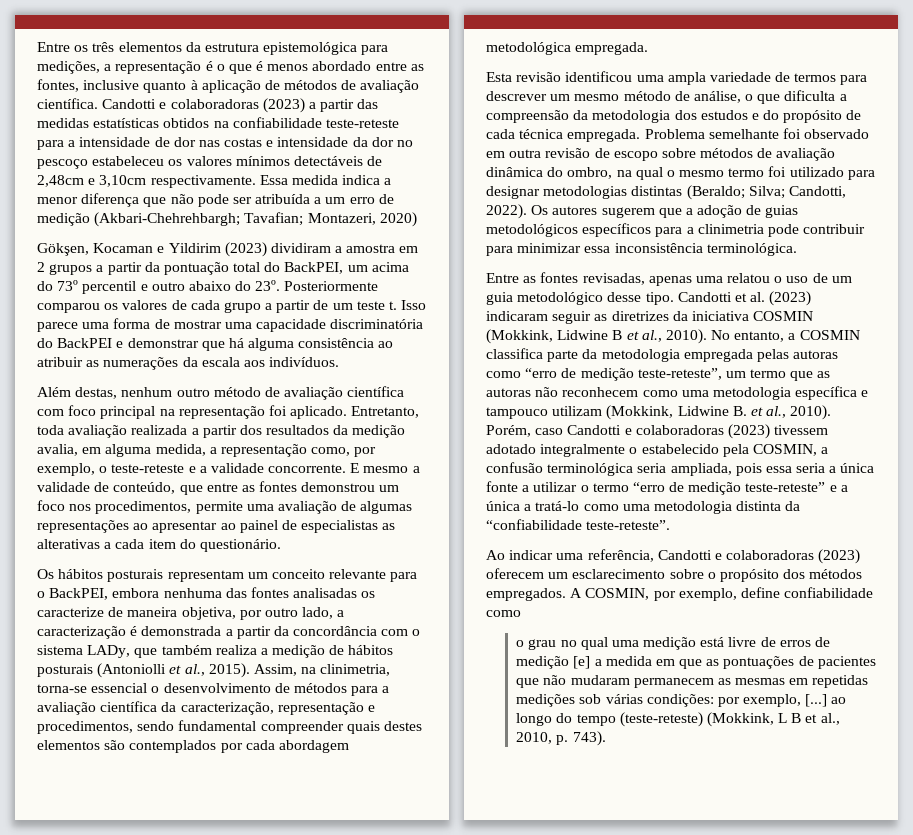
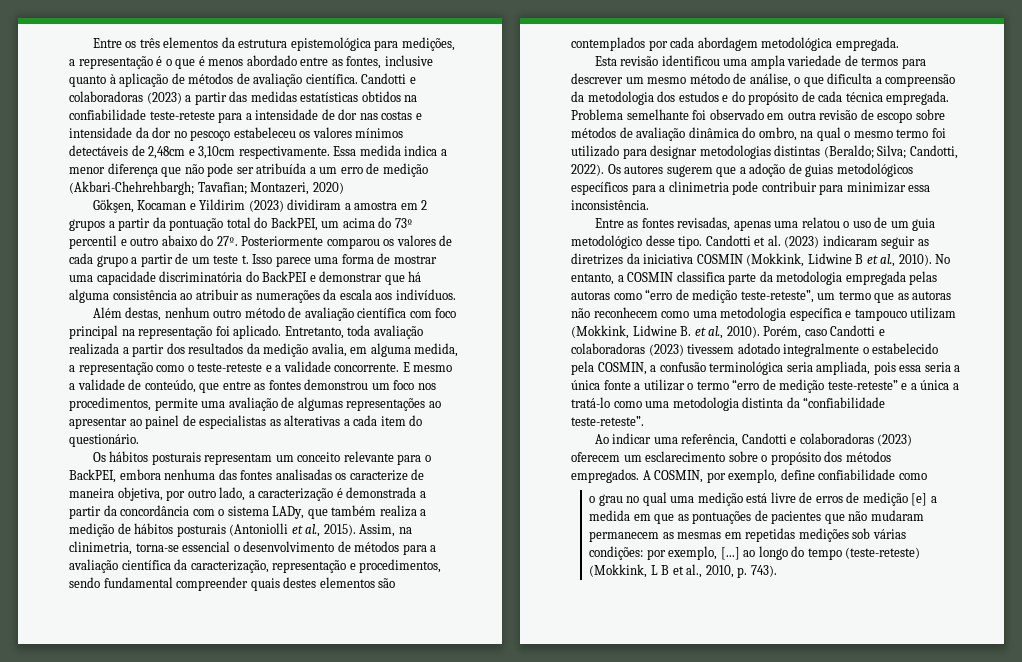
- Gökşen, Kocaman e Yildirim (2023) dividiram a amostra em 2 grupos a partir da pontuação total do BackPEI, um acima do 73º percentil e outro abaixo do 23º.
+ Gökşen, Kocaman e Yildirim (2023) dividiram a amostra em 2 grupos a partir da pontuação total do BackPEI, um acima do 73º percentil e outro abaixo do 27º.
- Entretanto, toda avaliação realizada a partir dos resultados da medição avalia, em alguma medida, a representação como, por exemplo, o teste-reteste e a validade concorrente.
+ Entretanto, toda avaliação realizada a partir dos resultados da medição avalia, em alguma medida, a representação como o teste-reteste e a validade concorrente.
- Os autores sugerem que a adoção de guias metodológicos específicos para a clinimetria pode contribuir para minimizar essa inconsistência terminológica.
+ Os autores sugerem que a adoção de guias metodológicos específicos para a clinimetria pode contribuir para minimizar essa inconsistência.

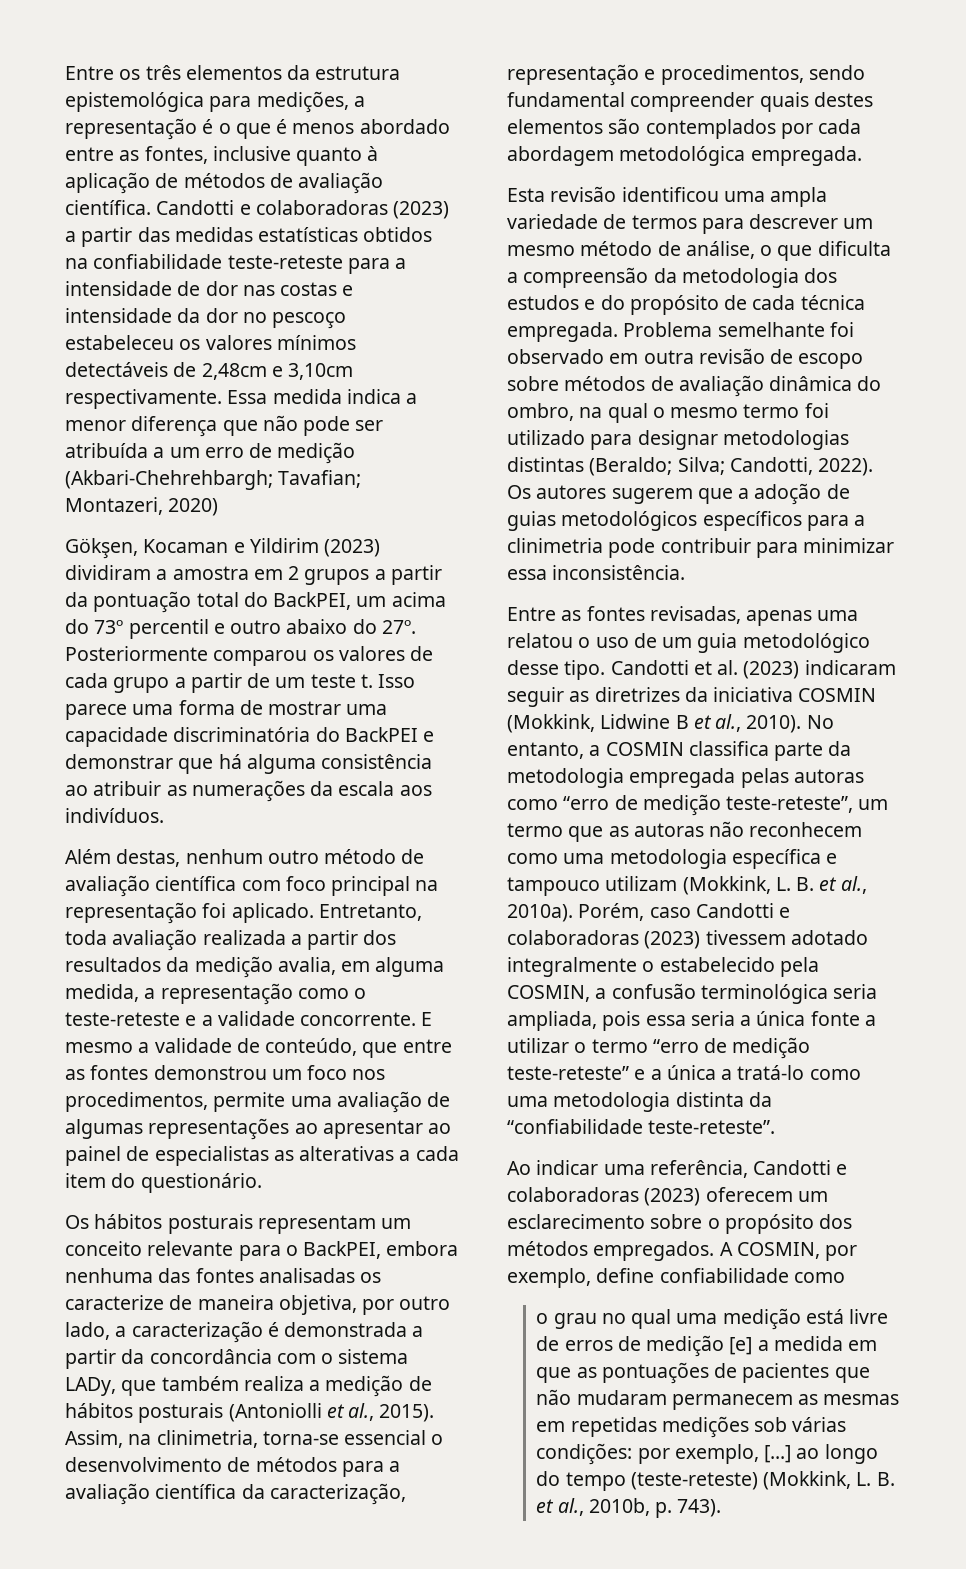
- No entanto, a COSMIN classifica parte da metodologia empregada pelas autoras como “erro de medição teste-reteste”, um termo que as autoras não reconhecem como uma metodologia específica e tampouco utilizam (Mokkink, Lidwine B. et al., 2010).
+ No entanto, a COSMIN classifica parte da metodologia empregada pelas autoras como “erro de medição teste-reteste”, um termo que as autoras não reconhecem como uma metodologia específica e tampouco utilizam (Mokkink, L. B. et al., 2010a).
- o grau no qual uma medição está livre de erros de medição [e] a medida em que as pontuações de pacientes que não mudaram permanecem as mesmas em repetidas medições sob várias condições: por exemplo, [...] ao longo do tempo (teste-reteste) (Mokkink, L B et al., 2010, p. 743).
+ o grau no qual uma medição está livre de erros de medição [e] a medida em que as pontuações de pacientes que não mudaram permanecem as mesmas em repetidas medições sob várias condições: por exemplo, [...] ao longo do tempo (teste-reteste) (Mokkink, L. B. et al., 2010b, p. 743).

